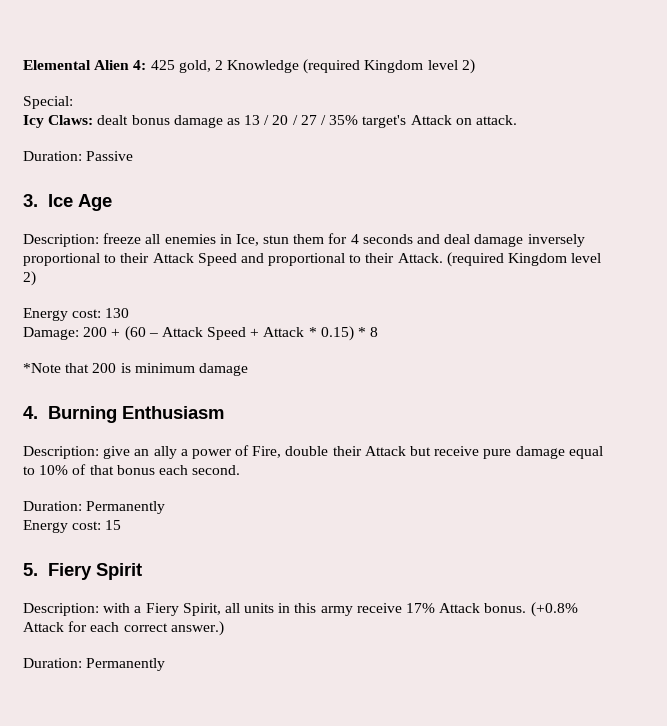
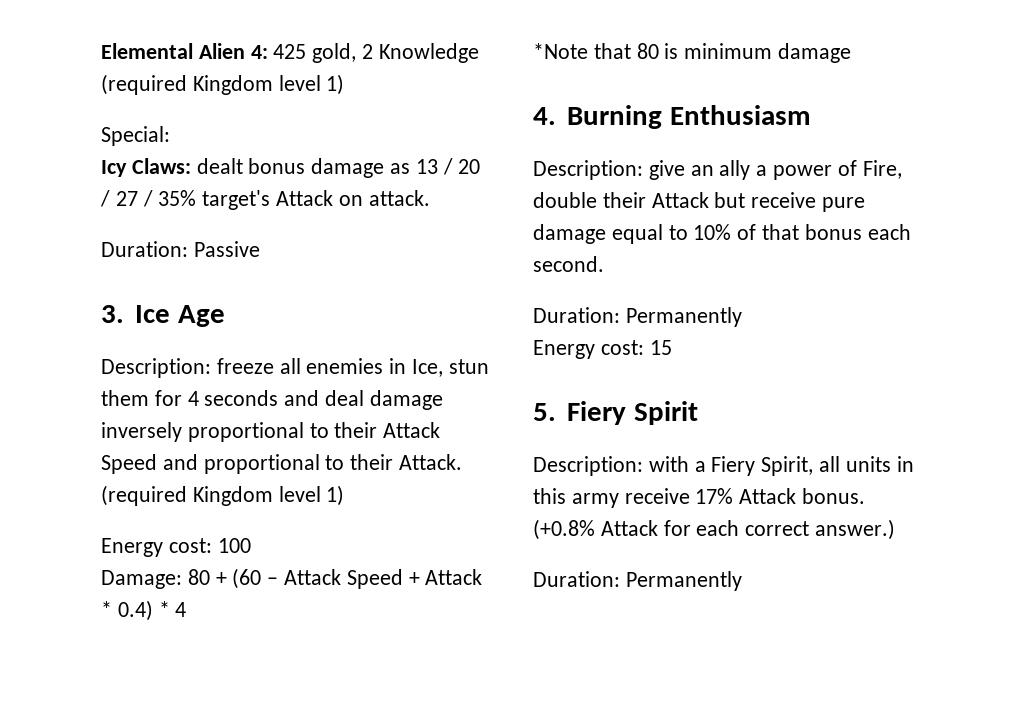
- Elemental Alien 4: 425 gold, 2 Knowledge (required Kingdom level 2)
+ Elemental Alien 4: 425 gold, 2 Knowledge (required Kingdom level 1)
- Description: freeze all enemies in Ice, stun them for 4 seconds and deal damage inversely proportional to their Attack Speed and proportional to their Attack. (required Kingdom level 2)
- Energy cost: 130
+ Description: freeze all enemies in Ice, stun them for 4 seconds and deal damage inversely proportional to their Attack Speed and proportional to their Attack. (required Kingdom level 1)
+ Energy cost: 100
- Damage: 200 + (60 – Attack Speed + Attack * 0.15) * 8
+ Damage: 80 + (60 – Attack Speed + Attack * 0.4) * 4
- *Note that 200 is minimum damage
+ *Note that 80 is minimum damage

